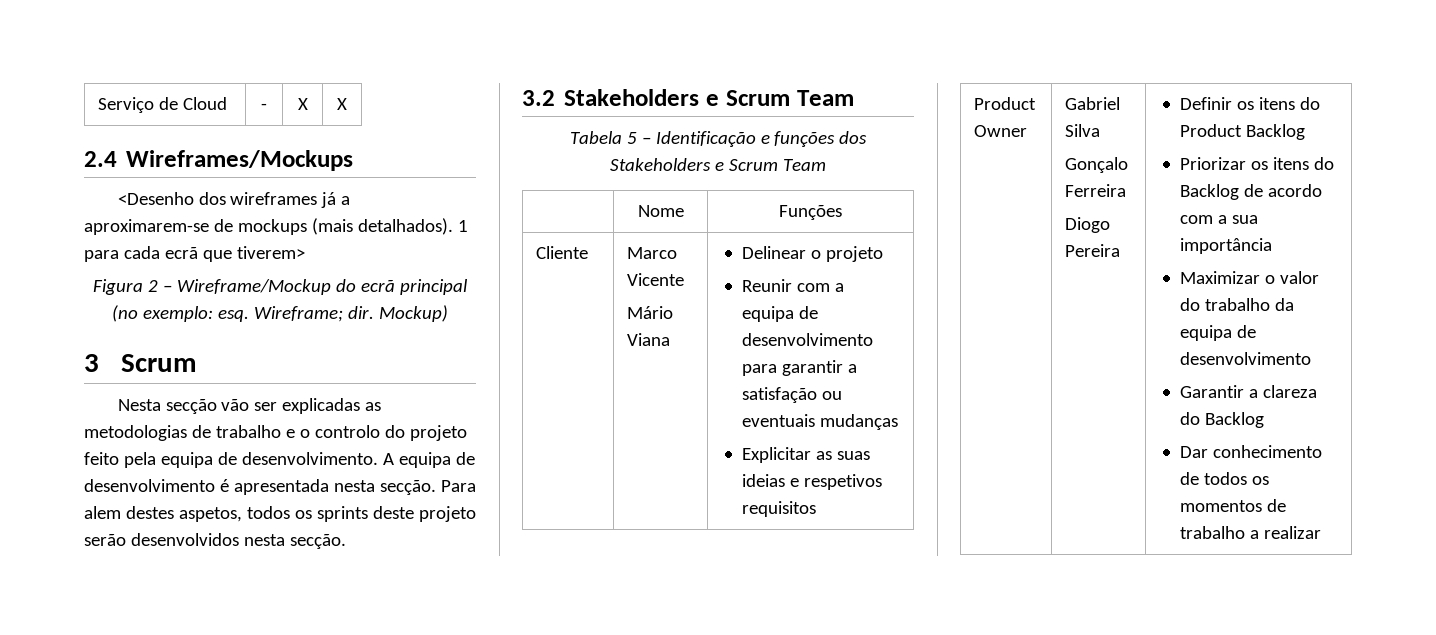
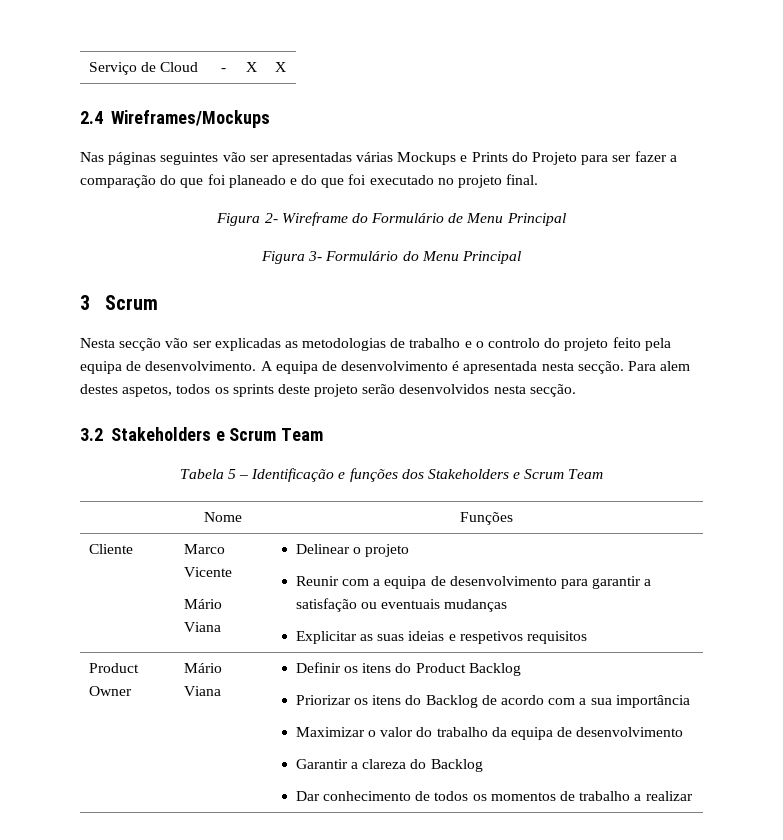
- <Desenho dos wireframes já a aproximarem-se de mockups (mais detalhados). 1 para cada ecrã que tiverem>
- Figura 2 – Wireframe/Mockup do ecrã principal (no exemplo: esq. Wireframe; dir. Mockup)
+ Nas páginas seguintes vão ser apresentadas várias Mockups e Prints do Projeto para ser fazer a comparação do que foi planeado e do que foi executado no projeto final.
+ Figura 2- Wireframe do Formulário de Menu Principal
+ Figura 3- Formulário do Menu Principal
- Product Owner | Gabriel Silva
- Gonçalo Ferreira
- Diogo Pereira
+ Product Owner | Mário Viana

